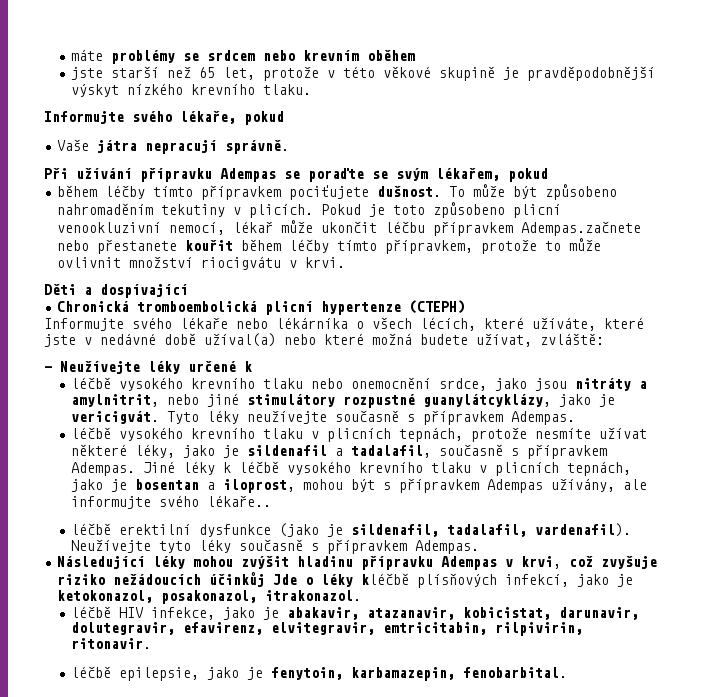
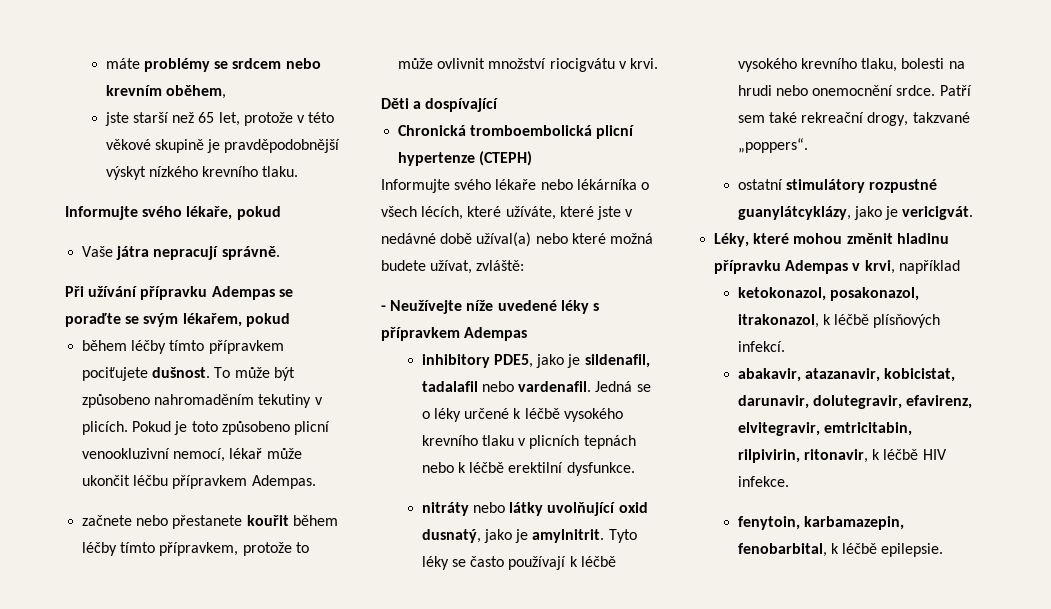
- máte problémy se srdcem nebo krevním oběhem
+ máte problémy se srdcem nebo krevním oběhem,
- Pokud je toto způsobeno plicní venookluzivní nemocí, lékař může ukončit léčbu přípravkem Adempas.začnete nebo přestanete kouřit během léčby tímto přípravkem, protože to může ovlivnit množství riocigvátu v krvi.
+ Pokud je toto způsobeno plicní venookluzivní nemocí, lékař může ukončit léčbu přípravkem Adempas.
+ začnete nebo přestanete kouřit během léčby tímto přípravkem, protože to může ovlivnit množství riocigvátu v krvi.
- - Neužívejte léky určené k
- léčbě vysokého krevního tlaku nebo onemocnění srdce, jako jsou nitráty a amylnitrit, nebo jiné stimulátory rozpustné guanylátcyklázy, jako je vericigvát. Tyto léky neužívejte současně s přípravkem Adempas.
- léčbě vysokého krevního tlaku v plicních tepnách, protože nesmíte užívat některé léky, jako je sildenafil a tadalafil, současně s přípravkem Adempas. Jiné léky k léčbě vysokého krevního tlaku v plicních tepnách, jako je bosentan a iloprost, mohou být s přípravkem Adempas užívány, ale informujte svého lékaře..
- léčbě erektilní dysfunkce (jako je sildenafil, tadalafil, vardenafil). Neužívejte tyto léky současně s přípravkem Adempas.
- Následující léky mohou zvýšit hladinu přípravku Adempas v krvi, což zvyšuje riziko nežádoucích účinkůj Jde o léky kléčbě plísňových infekcí, jako je ketokonazol, posakonazol, itrakonazol.
- léčbě HIV infekce, jako je abakavir, atazanavir, kobicistat, darunavir, dolutegravir, efavirenz, elvitegravir, emtricitabin, rilpivirin, ritonavir.
- léčbě epilepsie, jako je fenytoin, karbamazepin, fenobarbital.
+ - Neužívejte níže uvedené léky s přípravkem Adempas
+ inhibitory PDE5, jako je sildenafil, tadalafil nebo vardenafil. Jedná se o léky určené k léčbě vysokého krevního tlaku v plicních tepnách nebo k léčbě erektilní dysfunkce.
+ nitráty nebo látky uvolňující oxid dusnatý, jako je amylnitrit. Tyto léky se často používají k léčbě vysokého krevního tlaku, bolesti na hrudi nebo onemocnění srdce. Patří sem také rekreační drogy, takzvané „poppers“.
+ ostatní stimulátory rozpustné guanylátcyklázy, jako je vericigvát.
+ Léky, které mohou změnit hladinu přípravku Adempas v krvi, například
+ ketokonazol, posakonazol, itrakonazol, k léčbě plísňových infekcí.
+ abakavir, atazanavir, kobicistat, darunavir, dolutegravir, efavirenz, elvitegravir, emtricitabin, rilpivirin, ritonavir, k léčbě HIV infekce.
+ fenytoin, karbamazepin, fenobarbital, k léčbě epilepsie.

